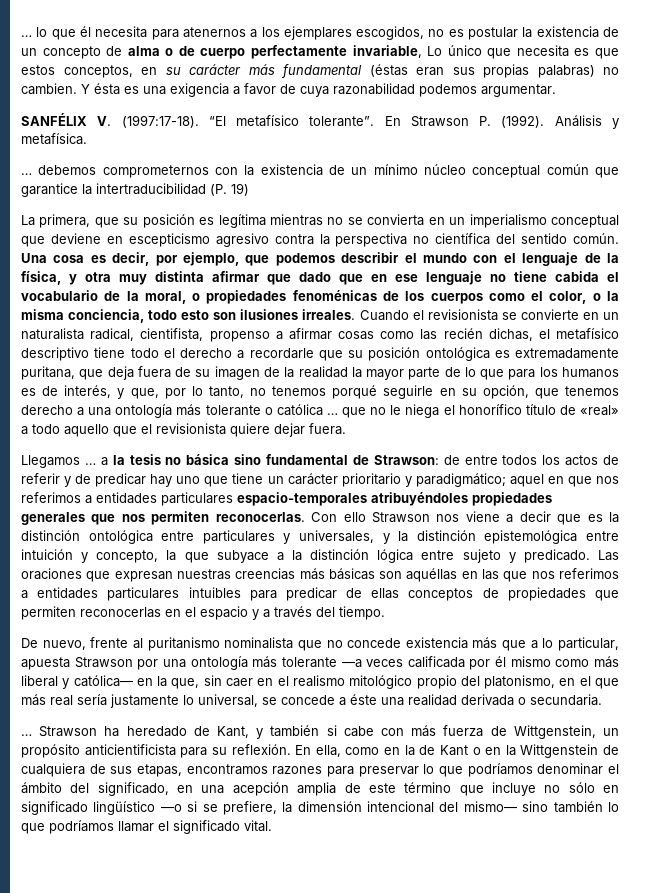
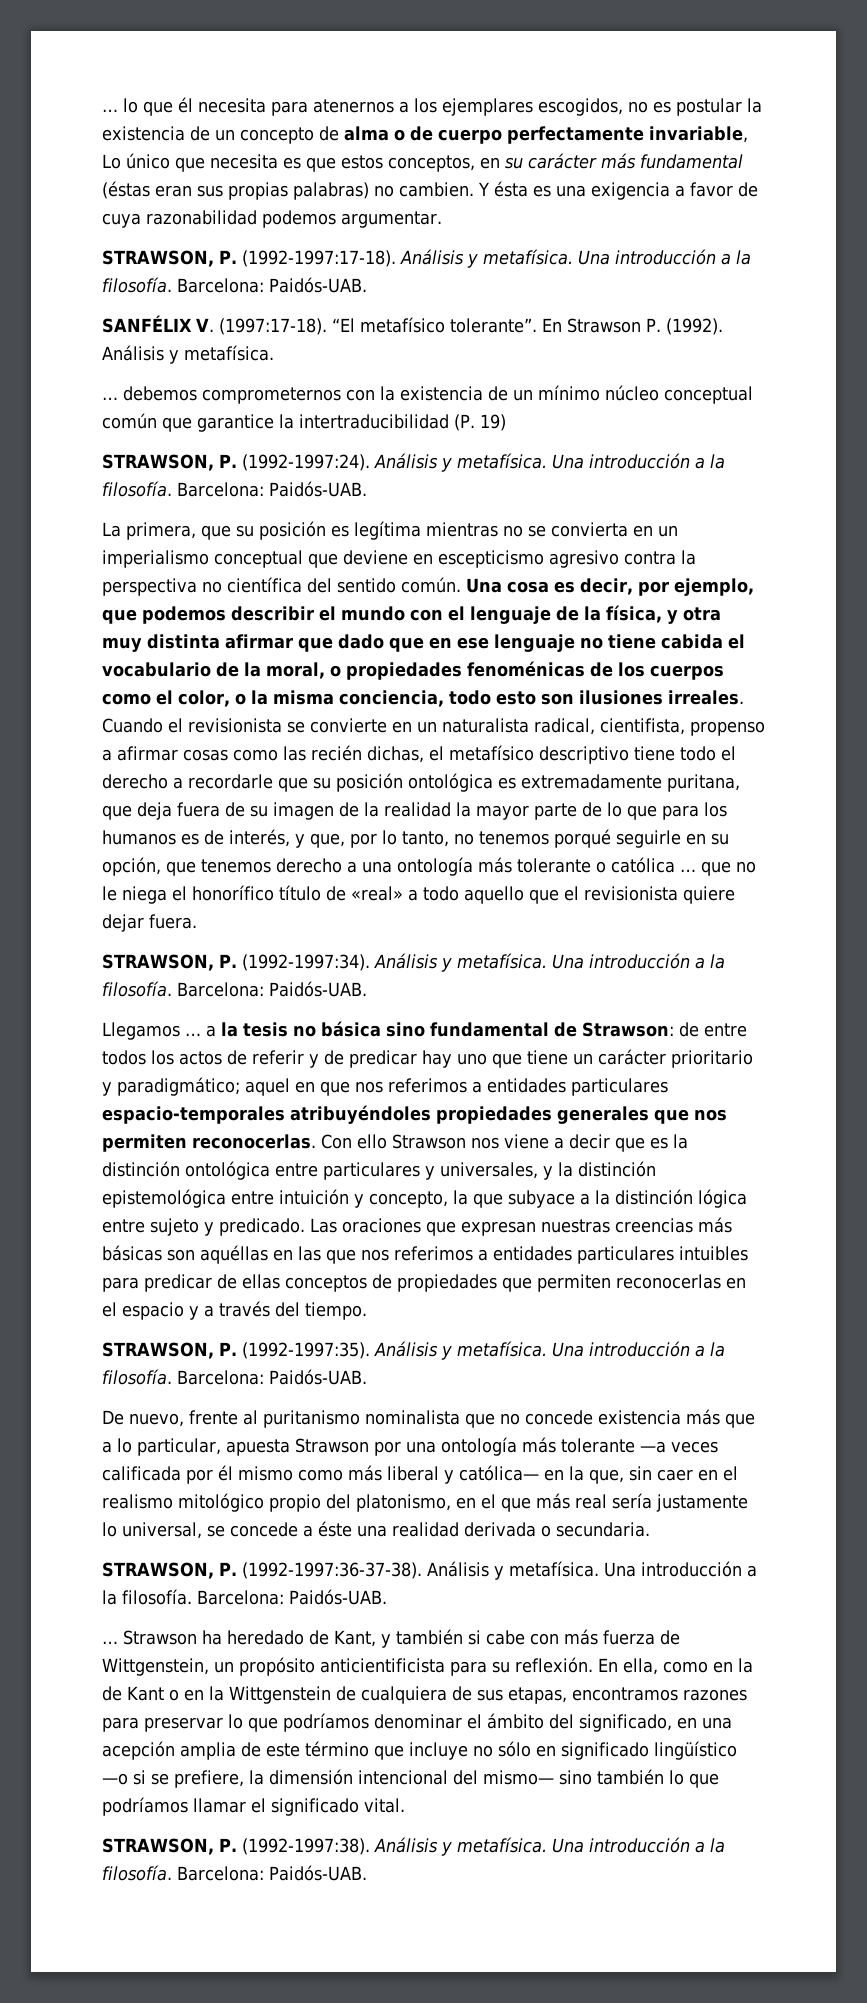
+ STRAWSON, P. (1992-1997:17-18). Análisis y metafísica. Una introducción a la filosofía. Barcelona: Paidós-UAB.
+ STRAWSON, P. (1992-1997:24). Análisis y metafísica. Una introducción a la filosofía. Barcelona: Paidós-UAB.
+ STRAWSON, P. (1992-1997:34). Análisis y metafísica. Una introducción a la filosofía. Barcelona: Paidós-UAB.
+ STRAWSON, P. (1992-1997:35). Análisis y metafísica. Una introducción a la filosofía. Barcelona: Paidós-UAB.
+ STRAWSON, P. (1992-1997:36-37-38). Análisis y metafísica. Una introducción a la filosofía. Barcelona: Paidós-UAB.
+ STRAWSON, P. (1992-1997:38). Análisis y metafísica. Una introducción a la filosofía. Barcelona: Paidós-UAB.

